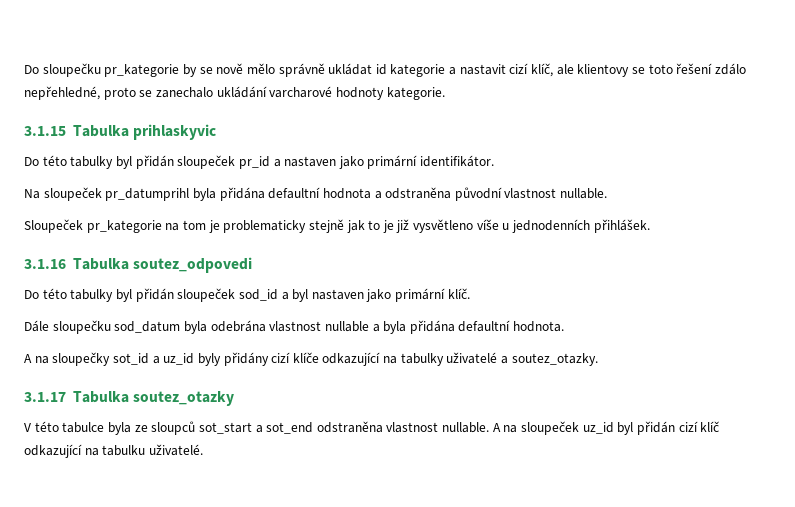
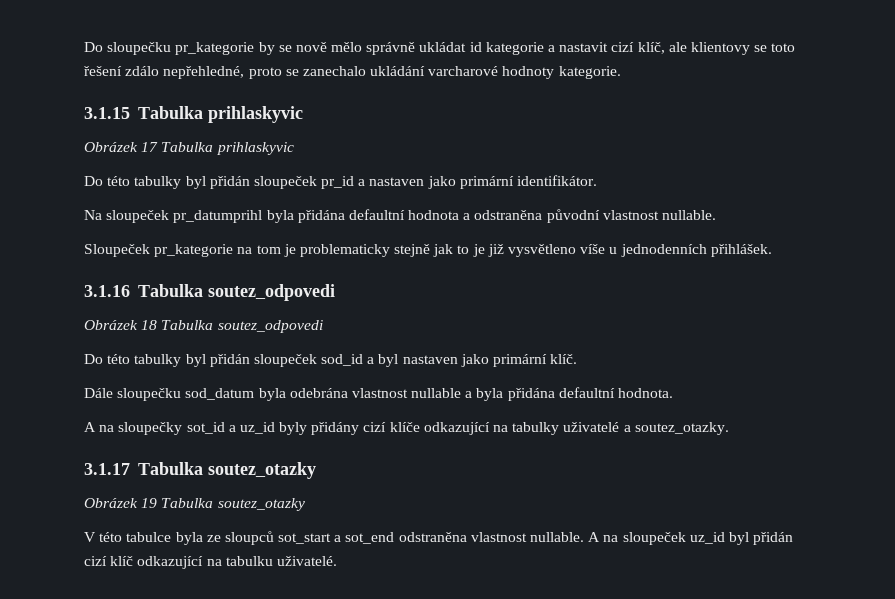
+ Obrázek 17 Tabulka prihlaskyvic
+ Obrázek 18 Tabulka soutez_odpovedi
+ Obrázek 19 Tabulka soutez_otazky

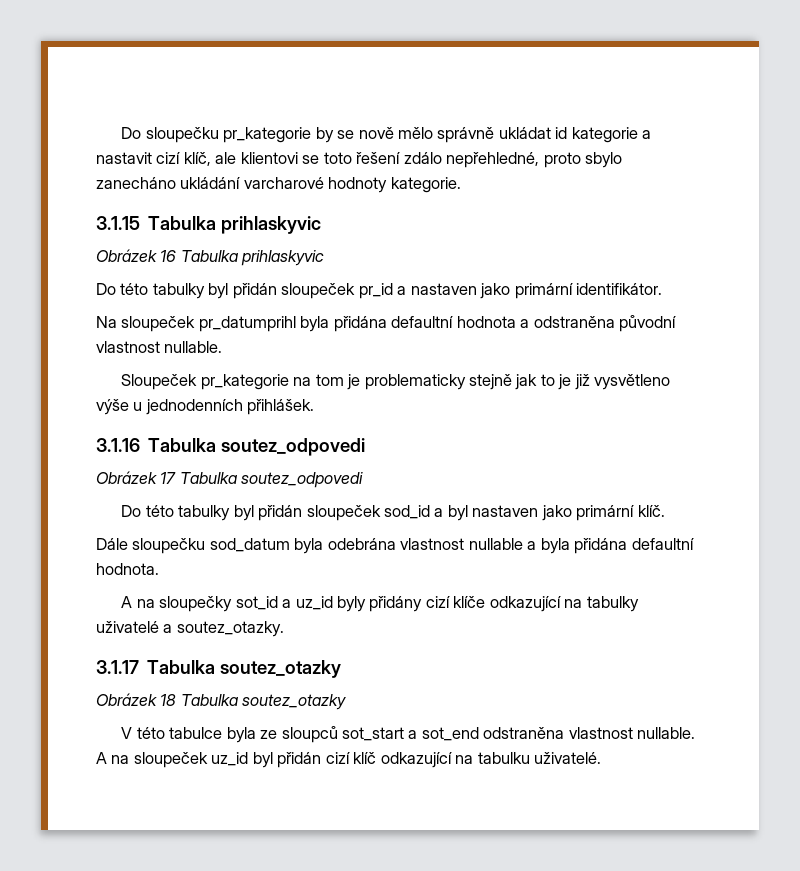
- Do sloupečku pr_kategorie by se nově mělo správně ukládat id kategorie a nastavit cizí klíč, ale klientovy se toto řešení zdálo nepřehledné, proto se zanechalo ukládání varcharové hodnoty kategorie.
+ Do sloupečku pr_kategorie by se nově mělo správně ukládat id kategorie a nastavit cizí klíč, ale klientovi se toto řešení zdálo nepřehledné, proto sbylo zanecháno ukládání varcharové hodnoty kategorie.
- Obrázek 17 Tabulka prihlaskyvic
+ Obrázek 16 Tabulka prihlaskyvic
- Sloupeček pr_kategorie na tom je problematicky stejně jak to je již vysvětleno víše u jednodenních přihlášek.
+ Sloupeček pr_kategorie na tom je problematicky stejně jak to je již vysvětleno výše u jednodenních přihlášek.
- Obrázek 18 Tabulka soutez_odpovedi
+ Obrázek 17 Tabulka soutez_odpovedi
- Obrázek 19 Tabulka soutez_otazky
+ Obrázek 18 Tabulka soutez_otazky

